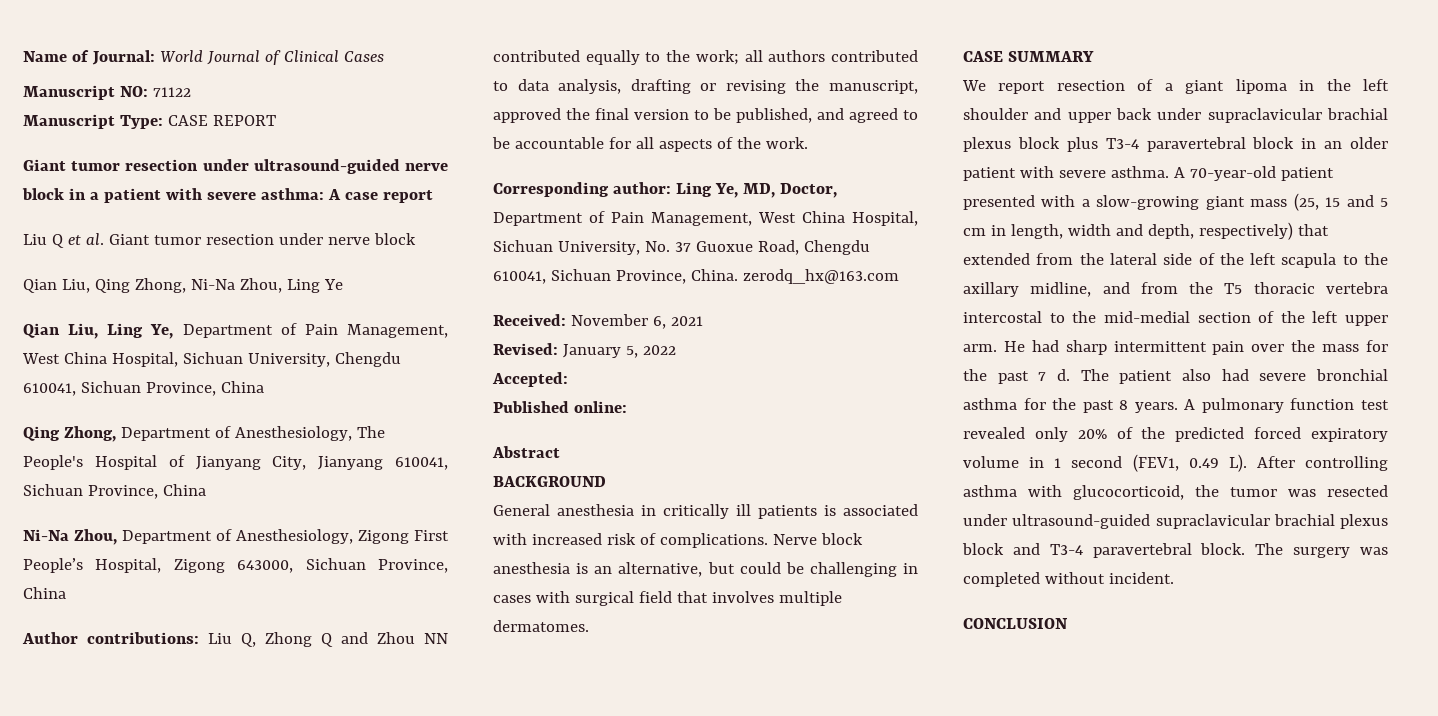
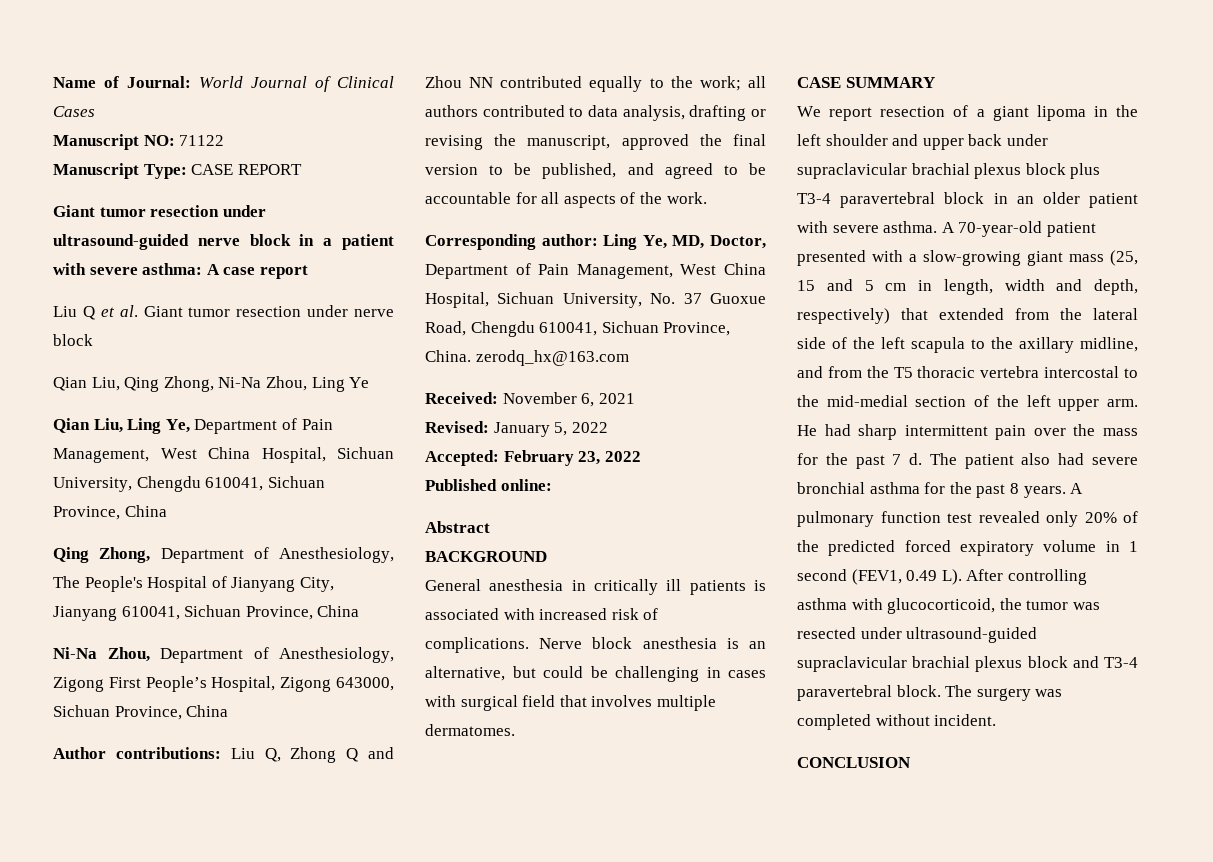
- Accepted:
+ Accepted: February 23, 2022

